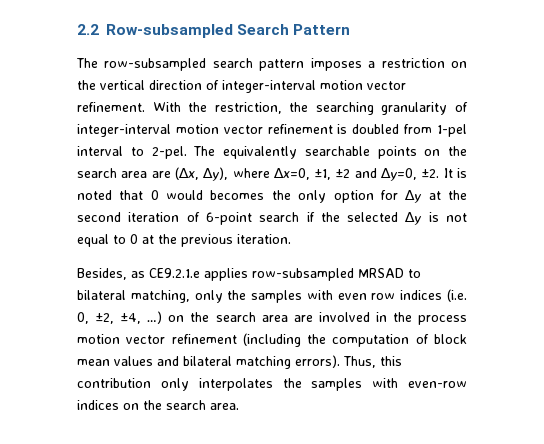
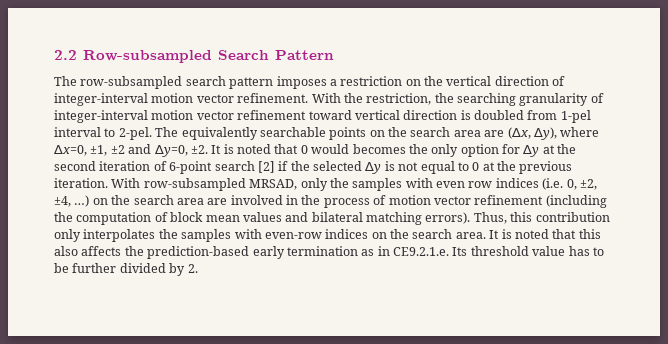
- With the restriction, the searching granularity of integer-interval motion vector refinement is doubled from 1-pel interval to 2-pel.
+ With the restriction, the searching granularity of integer-interval motion vector refinement toward vertical direction is doubled from 1-pel interval to 2-pel.
- It is noted that 0 would becomes the only option for ∆y at the second iteration of 6-point search if the selected ∆y is not equal to 0 at the previous iteration.
- Besides, as CE9.2.1.e applies row-subsampled MRSAD to bilateral matching, only the samples with even row indices (i.e. 0, ±2, ±4, …) on the search area are involved in the process motion vector refinement (including the computation of block mean values and bilateral matching errors).
+ It is noted that 0 would becomes the only option for ∆y at the second iteration of 6-point search [2] if the selected ∆y is not equal to 0 at the previous iteration. With row-subsampled MRSAD, only the samples with even row indices (i.e. 0, ±2, ±4, …) on the search area are involved in the process of motion vector refinement (including the computation of block mean values and bilateral matching errors).
+ It is noted that this also affects the prediction-based early termination as in CE9.2.1.e. Its threshold value has to be further divided by 2.

